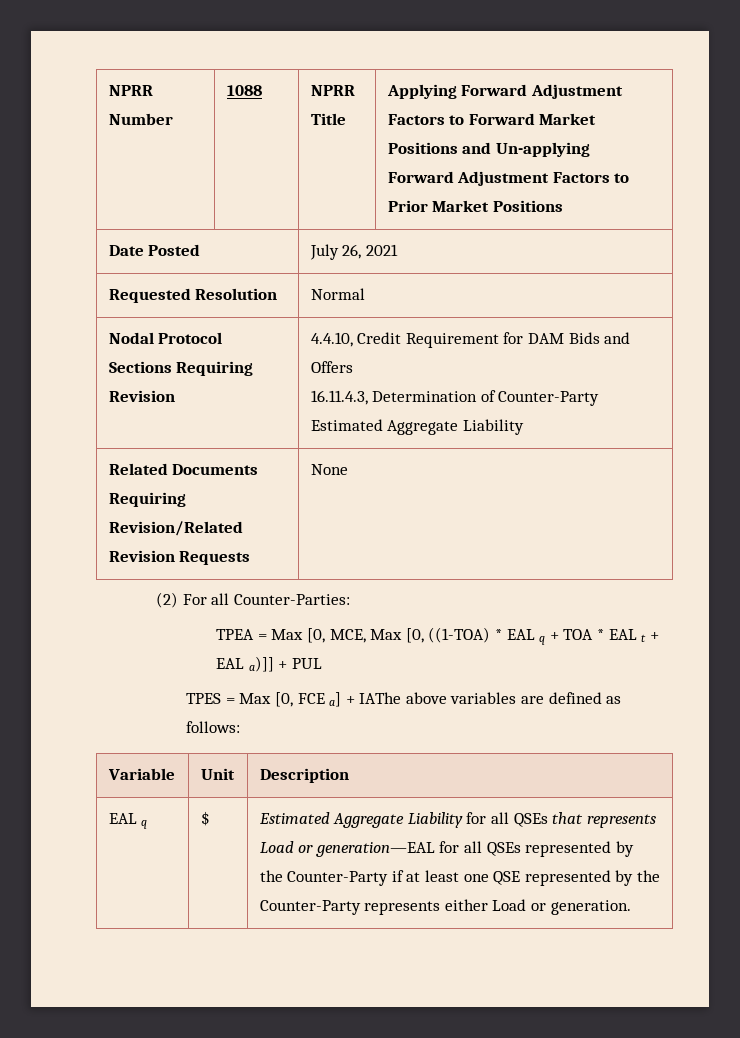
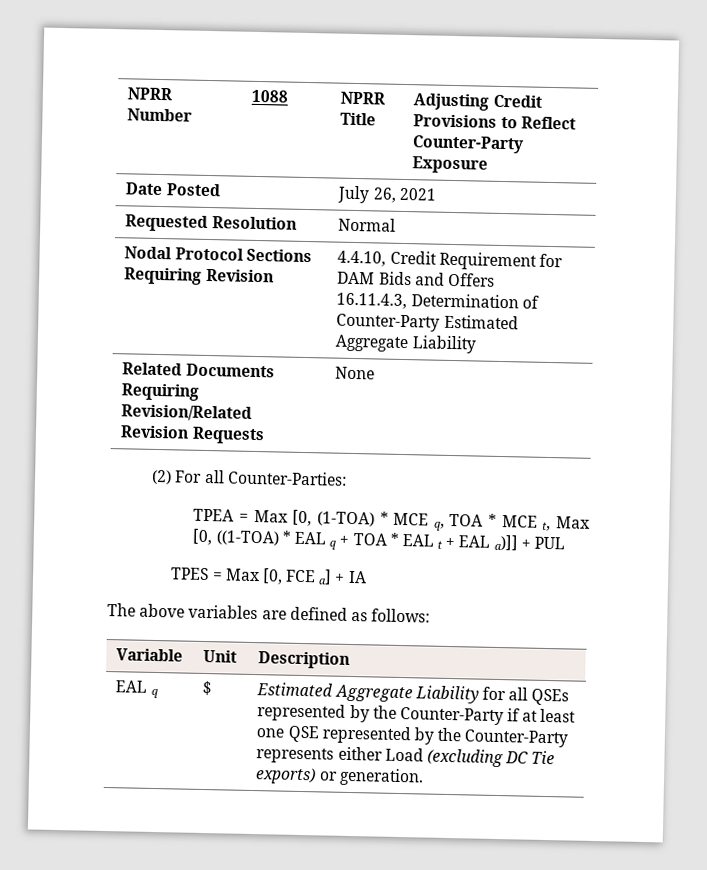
- NPRR Number | 1088 | NPRR Title | Applying Forward Adjustment Factors to Forward Market Positions and Un-applying Forward Adjustment Factors to Prior Market Positions
+ NPRR Number | 1088 | NPRR Title | Adjusting Credit Provisions to Reflect Counter-Party Exposure
- TPEA = Max [0, MCE, Max [0, ((1-TOA) * EAL q + TOA * EAL t + EAL a)]] + PUL
+ TPEA = Max [0, (1-TOA) * MCE q, TOA * MCE t, Max [0, ((1-TOA) * EAL q + TOA * EAL t + EAL a)]] + PUL
- TPES = Max [0, FCE a] + IAThe above variables are defined as follows:
+ TPES = Max [0, FCE a] + IA
+ The above variables are defined as follows:
- EAL q | $ | Estimated Aggregate Liability for all QSEs that represents Load or generation—EAL for all QSEs represented by the Counter-Party if at least one QSE represented by the Counter-Party represents either Load or generation.
+ EAL q | $ | Estimated Aggregate Liability for all QSEs represented by the Counter-Party if at least one QSE represented by the Counter-Party represents either Load (excluding DC Tie exports) or generation.

